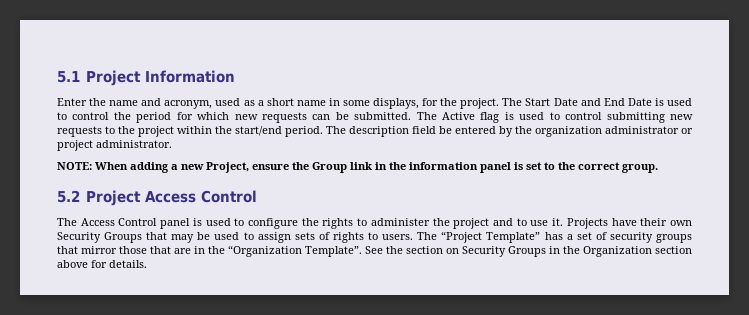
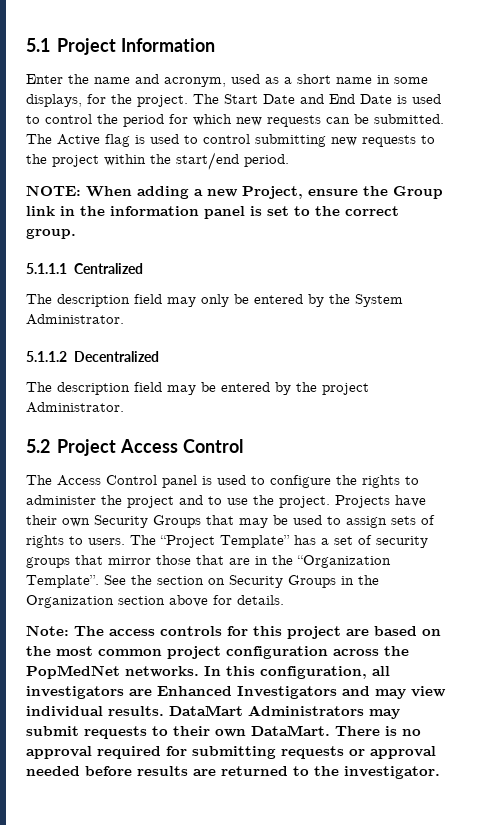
- The description field be entered by the organization administrator or project administrator.
+ 5.1.1.1 Centralized
+ The description field may only be entered by the System Administrator.
+ 5.1.1.2 Decentralized
+ The description field may be entered by the project Administrator.
- The Access Control panel is used to configure the rights to administer the project and to use it.
+ The Access Control panel is used to configure the rights to administer the project and to use the project.
+ Note: The access controls for this project are based on the most common project configuration across the PopMedNet networks. In this configuration, all investigators are Enhanced Investigators and may view individual results. DataMart Administrators may submit requests to their own DataMart. There is no approval required for submitting requests or approval needed before results are returned to the investigator.

